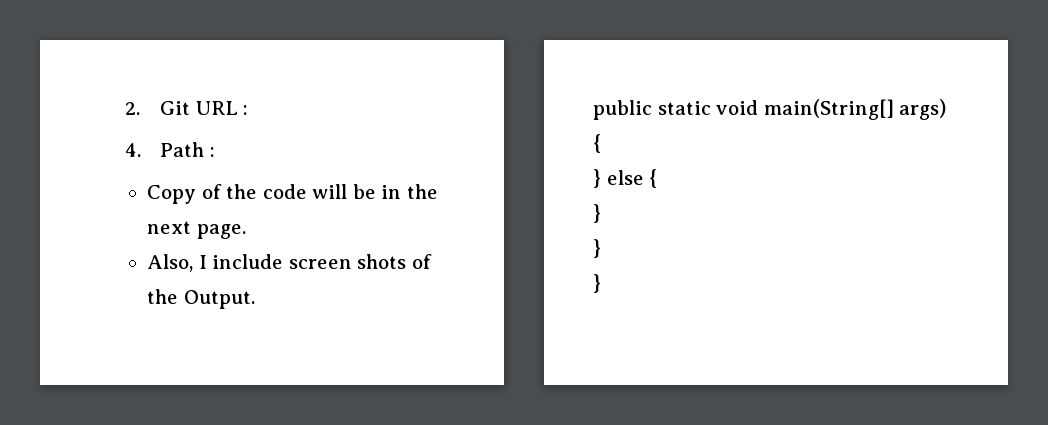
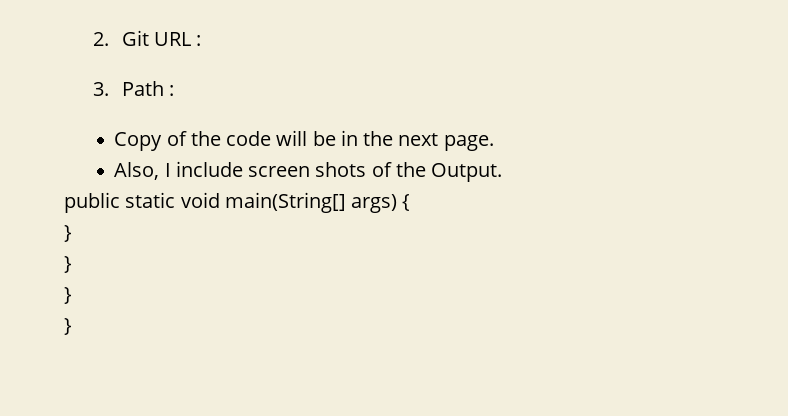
- 4. Path :
+ 3. Path :
  public static void main(String[] args) {
- } else {
+ }

